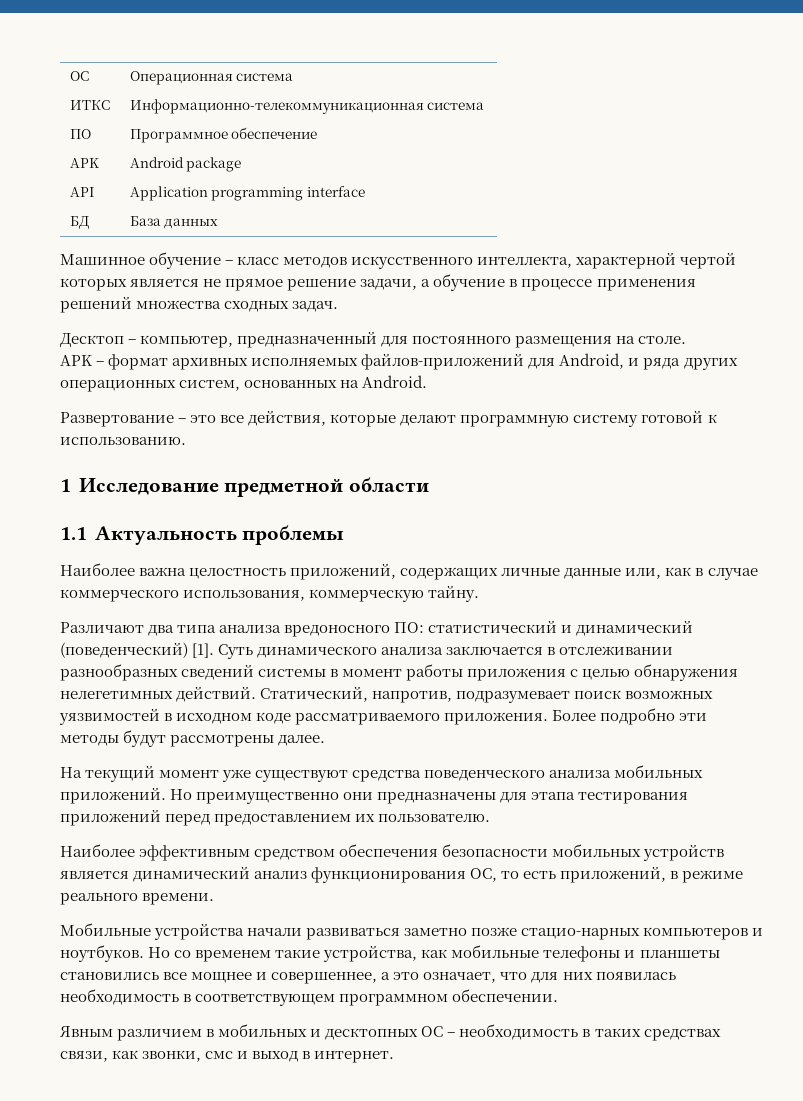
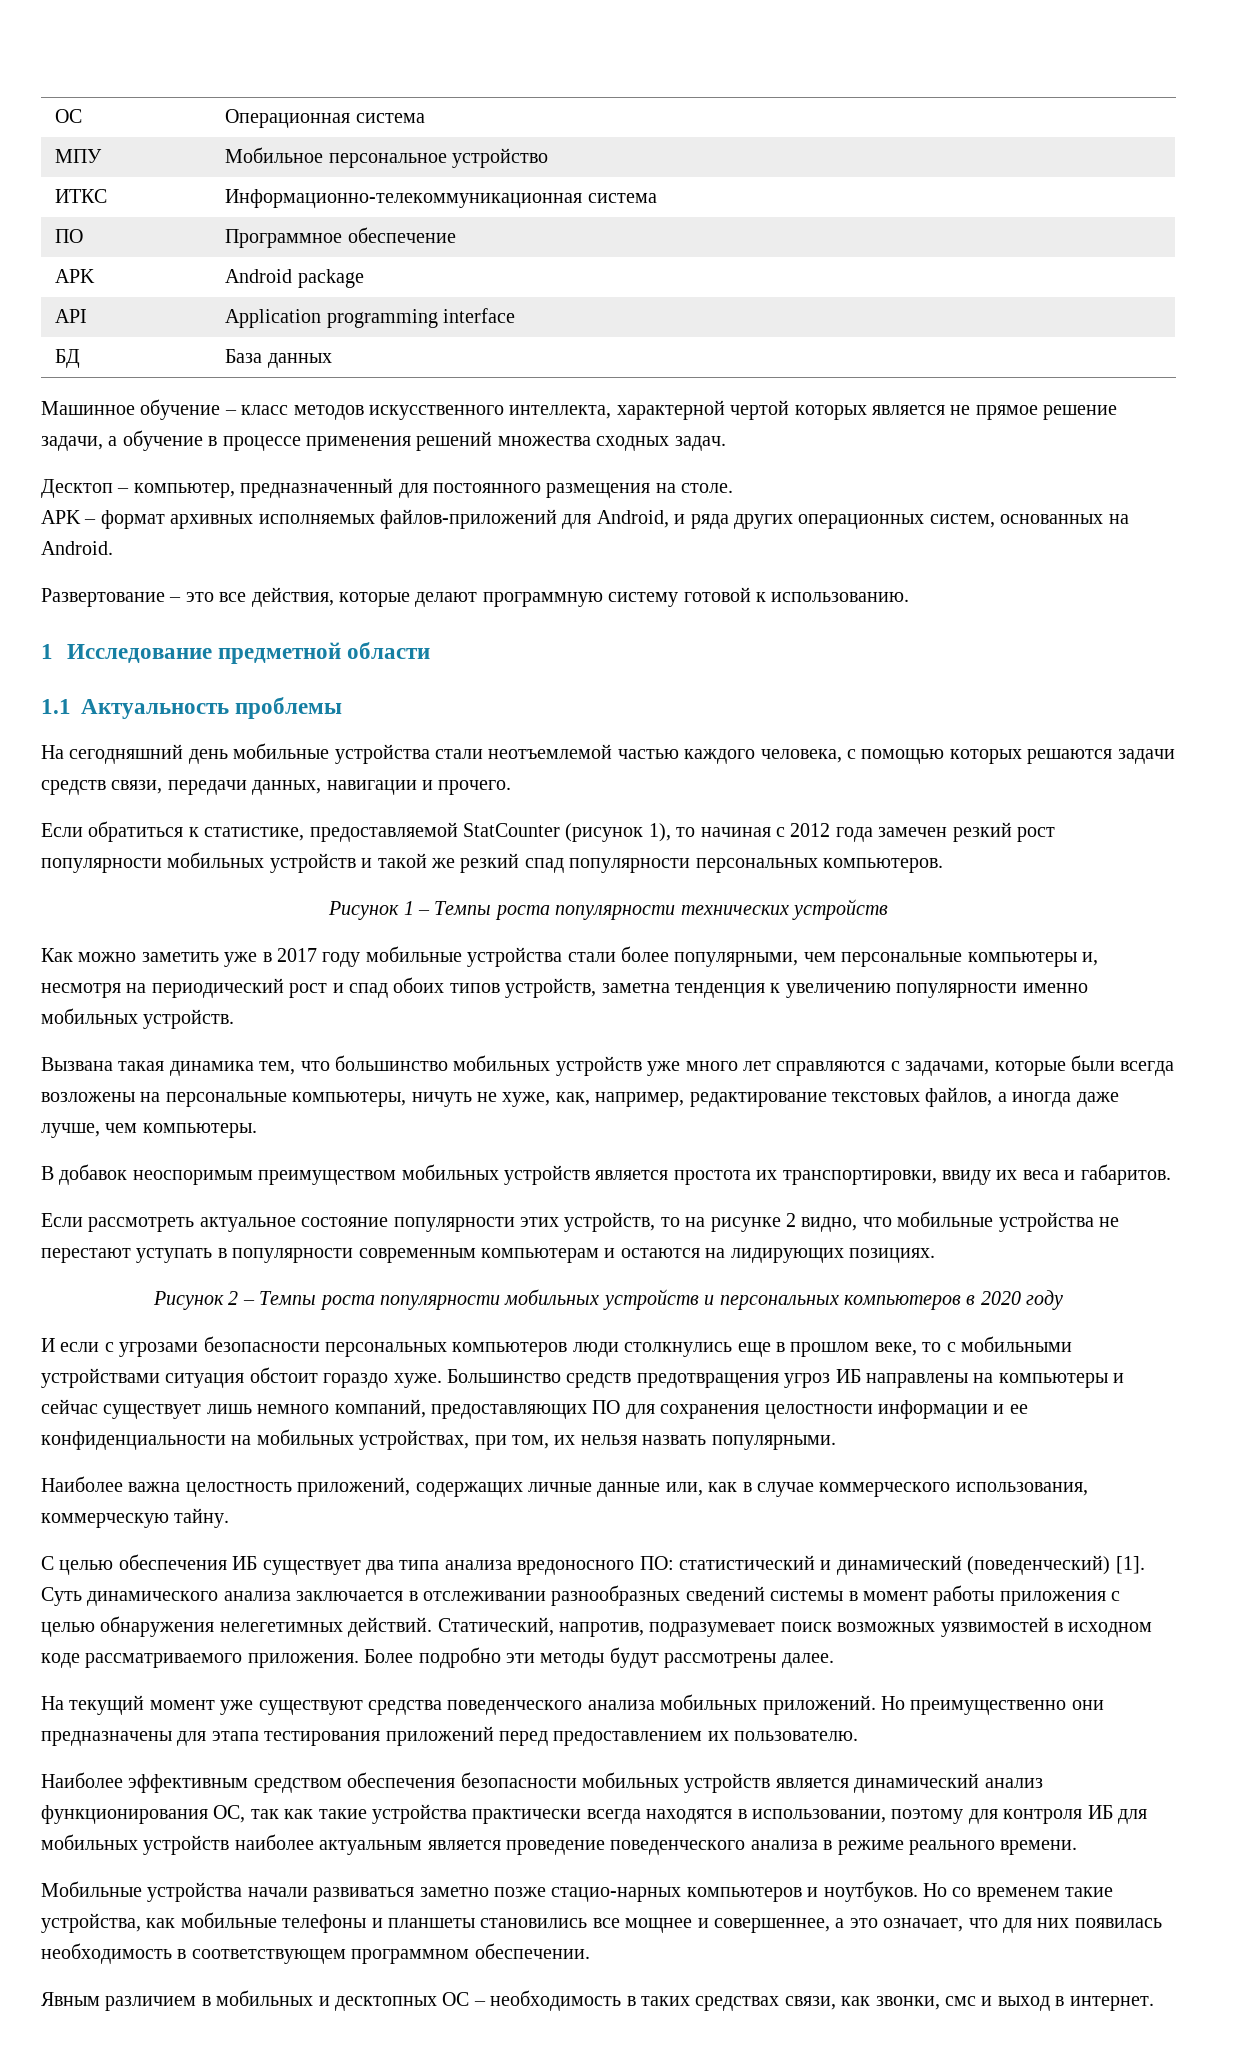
+ МПУ | Мобильное персональное устройство
+ На сегодняшний день мобильные устройства стали неотъемлемой частью каждого человека, с помощью которых решаются задачи средств связи, передачи данных, навигации и прочего.
+ Если обратиться к статистике, предоставляемой StatCounter (рисунок 1), то начиная с 2012 года замечен резкий рост популярности мобильных устройств и такой же резкий спад популярности персональных компьютеров.
+ Рисунок 1 – Темпы роста популярности технических устройств
+ Как можно заметить уже в 2017 году мобильные устройства стали более популярными, чем персональные компьютеры и, несмотря на периодический рост и спад обоих типов устройств, заметна тенденция к увеличению популярности именно мобильных устройств.
+ Вызвана такая динамика тем, что большинство мобильных устройств уже много лет справляются с задачами, которые были всегда возложены на персональные компьютеры, ничуть не хуже, как, например, редактирование текстовых файлов, а иногда даже лучше, чем компьютеры.
+ В добавок неоспоримым преимуществом мобильных устройств является простота их транспортировки, ввиду их веса и габаритов.
+ Если рассмотреть актуальное состояние популярности этих устройств, то на рисунке 2 видно, что мобильные устройства не перестают уступать в популярности современным компьютерам и остаются на лидирующих позициях.
+ Рисунок 2 – Темпы роста популярности мобильных устройств и персональных компьютеров в 2020 году
+ И если с угрозами безопасности персональных компьютеров люди столкнулись еще в прошлом веке, то с мобильными устройствами ситуация обстоит гораздо хуже. Большинство средств предотвращения угроз ИБ направлены на компьютеры и сейчас существует лишь немного компаний, предоставляющих ПО для сохранения целостности информации и ее конфиденциальности на мобильных устройствах, при том, их нельзя назвать популярными.
- Различают два типа анализа вредоносного ПО: статистический и динамический (поведенческий) [1].
+ С целью обеспечения ИБ существует два типа анализа вредоносного ПО: статистический и динамический (поведенческий) [1].
- Наиболее эффективным средством обеспечения безопасности мобильных устройств является динамический анализ функционирования ОС, то есть приложений, в режиме реального времени.
+ Наиболее эффективным средством обеспечения безопасности мобильных устройств является динамический анализ функционирования ОС, так как такие устройства практически всегда находятся в использовании, поэтому для контроля ИБ для мобильных устройств наиболее актуальным является проведение поведенческого анализа в режиме реального времени.

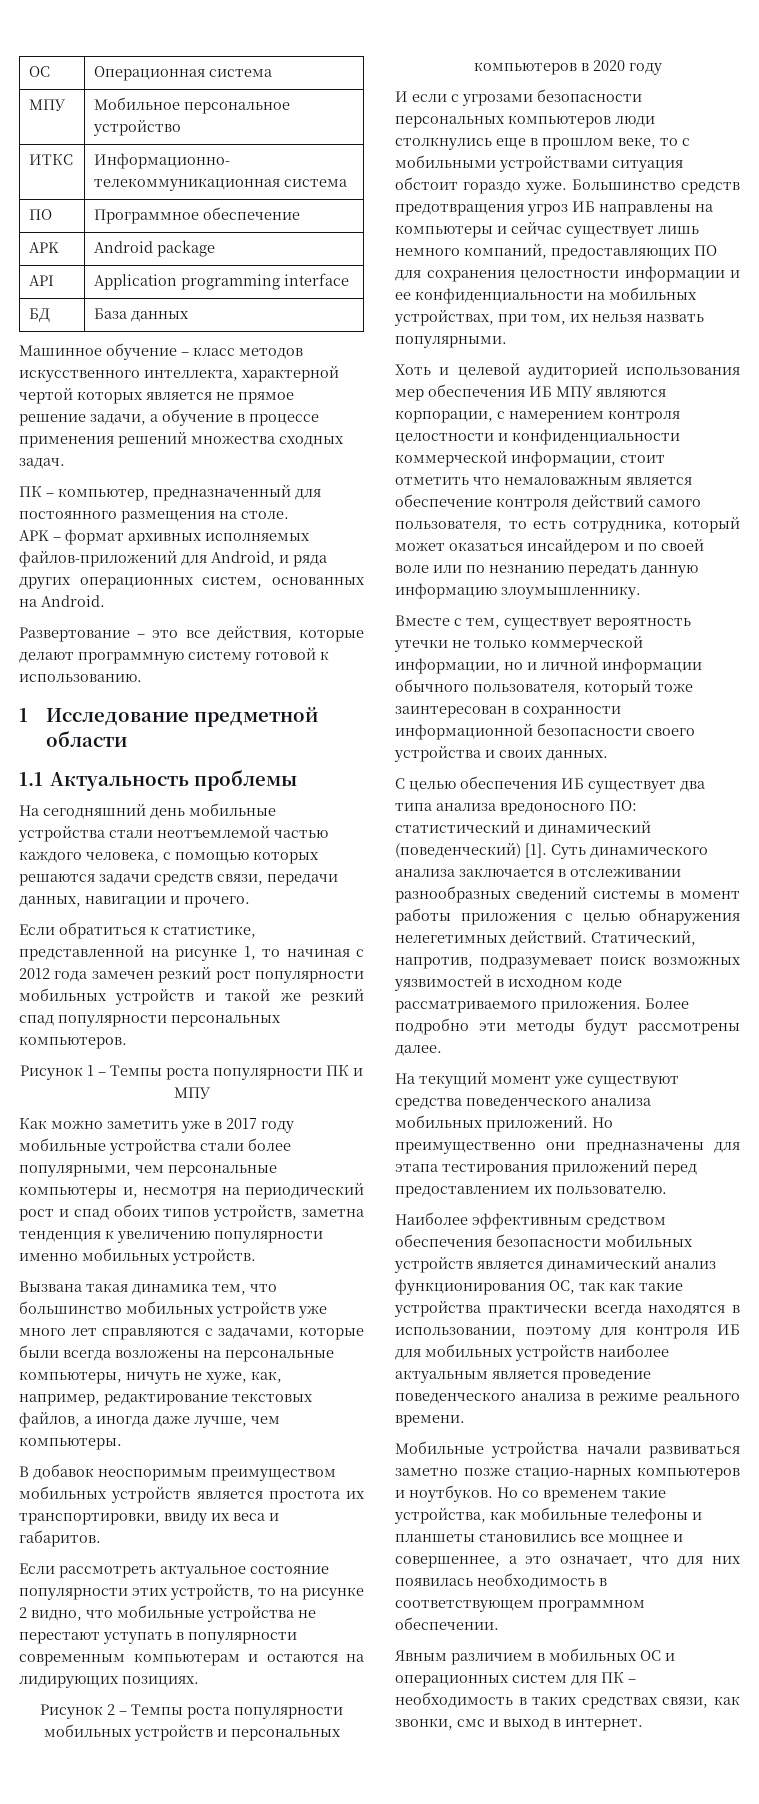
- Десктоп – компьютер, предназначенный для постоянного размещения на столе.
+ ПК – компьютер, предназначенный для постоянного размещения на столе.
- Если обратиться к статистике, предоставляемой StatCounter (рисунок 1), то начиная с 2012 года замечен резкий рост популярности мобильных устройств и такой же резкий спад популярности персональных компьютеров.
+ Если обратиться к статистике, представленной на рисунке 1, то начиная с 2012 года замечен резкий рост популярности мобильных устройств и такой же резкий спад популярности персональных компьютеров.
- Рисунок 1 – Темпы роста популярности технических устройств
+ Рисунок 1 – Темпы роста популярности ПК и МПУ
- Наиболее важна целостность приложений, содержащих личные данные или, как в случае коммерческого использования, коммерческую тайну.
+ Хоть и целевой аудиторией использования мер обеспечения ИБ МПУ являются корпорации, с намерением контроля целостности и конфиденциальности коммерческой информации, стоит отметить что немаловажным является обеспечение контроля действий самого пользователя, то есть сотрудника, который может оказаться инсайдером и по своей воле или по незнанию передать данную информацию злоумышленнику.
+ Вместе с тем, существует вероятность утечки не только коммерческой информации, но и личной информации обычного пользователя, который тоже заинтересован в сохранности информационной безопасности своего устройства и своих данных.
- Явным различием в мобильных и десктопных ОС – необходимость в таких средствах связи, как звонки, смс и выход в интернет.
+ Явным различием в мобильных ОС и операционных систем для ПК – необходимость в таких средствах связи, как звонки, смс и выход в интернет.

